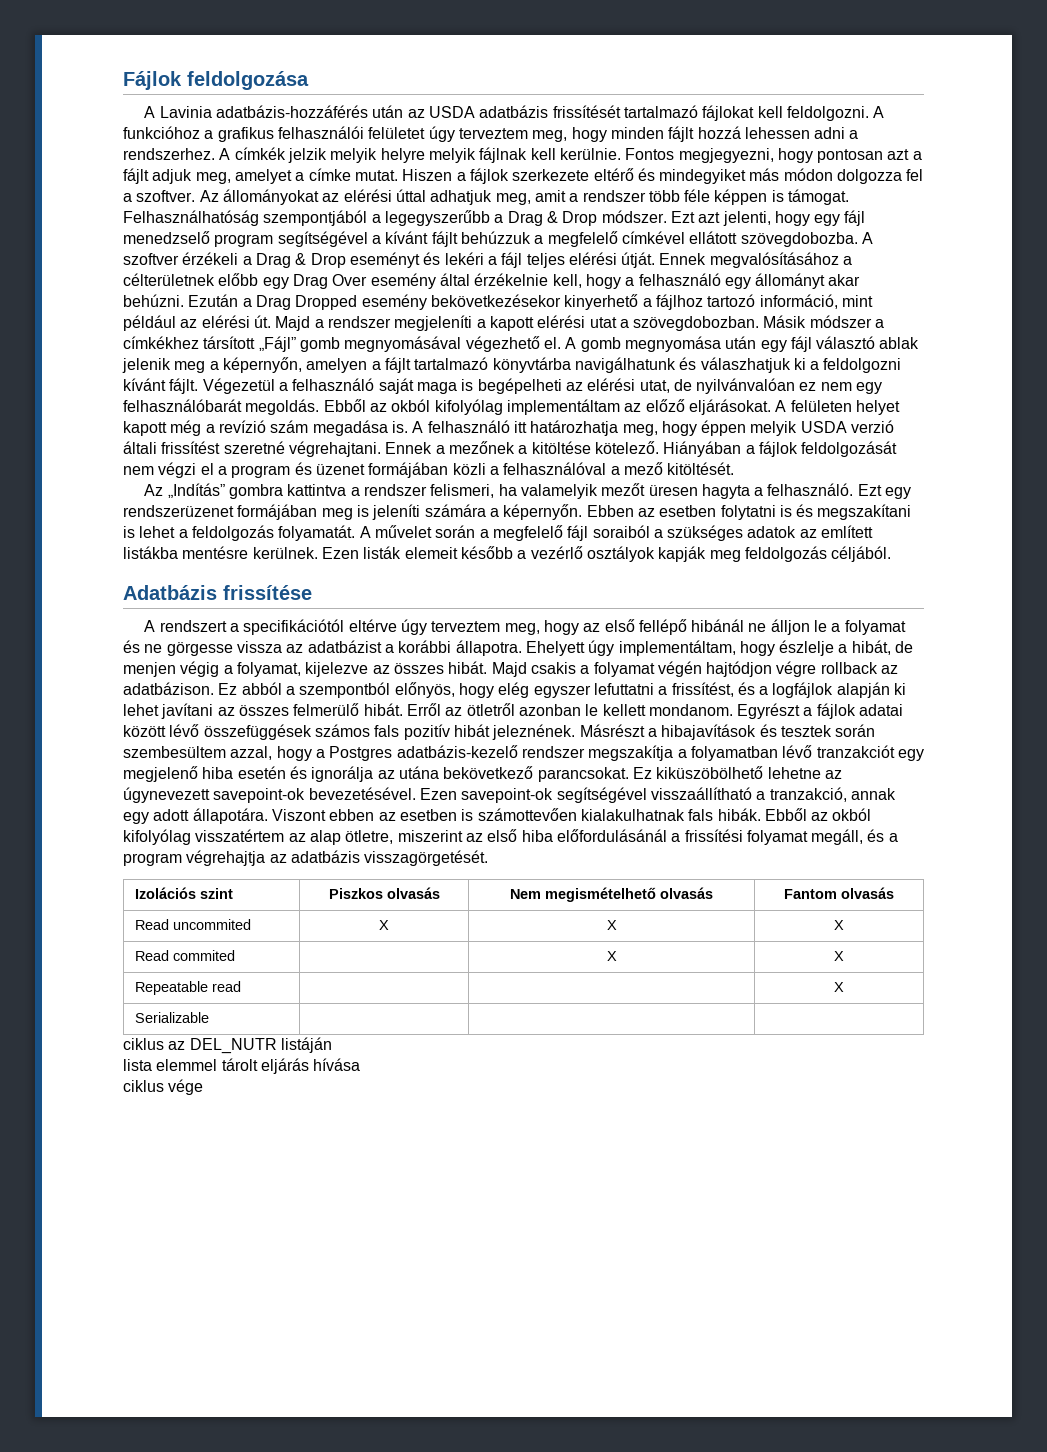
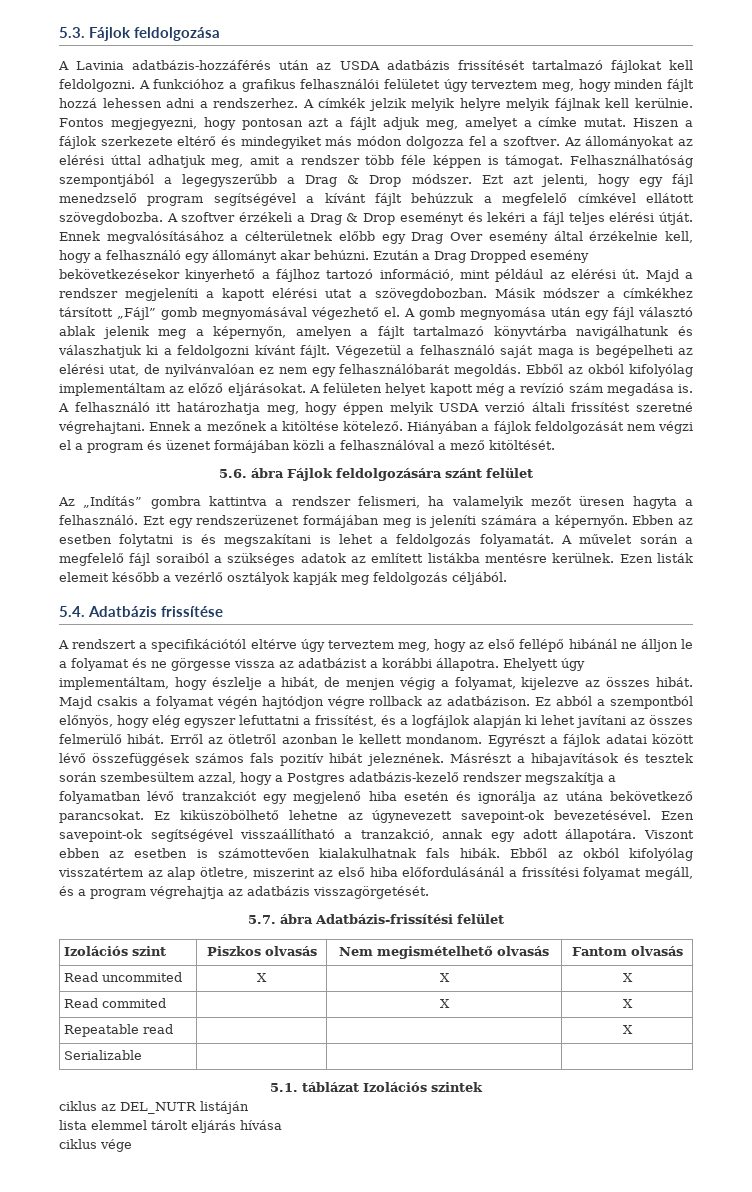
- Fájlok feldolgozása
+ 5.3. Fájlok feldolgozása
+ 5.6. ábra Fájlok feldolgozására szánt felület
- Adatbázis frissítése
+ 5.4. Adatbázis frissítése
+ 5.7. ábra Adatbázis-frissítési felület
+ 5.1. táblázat Izolációs szintek

